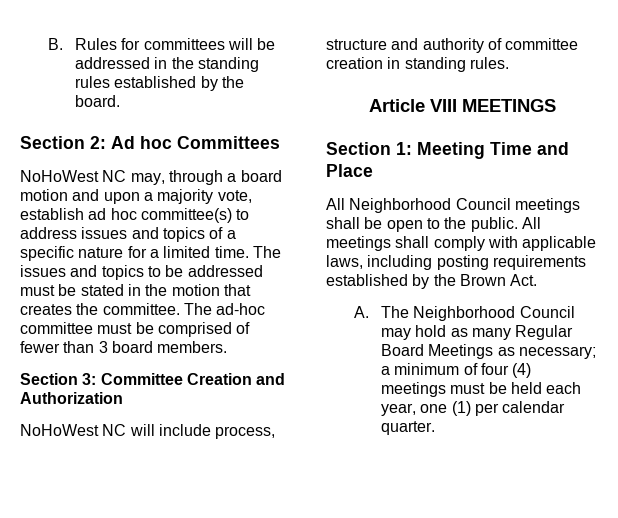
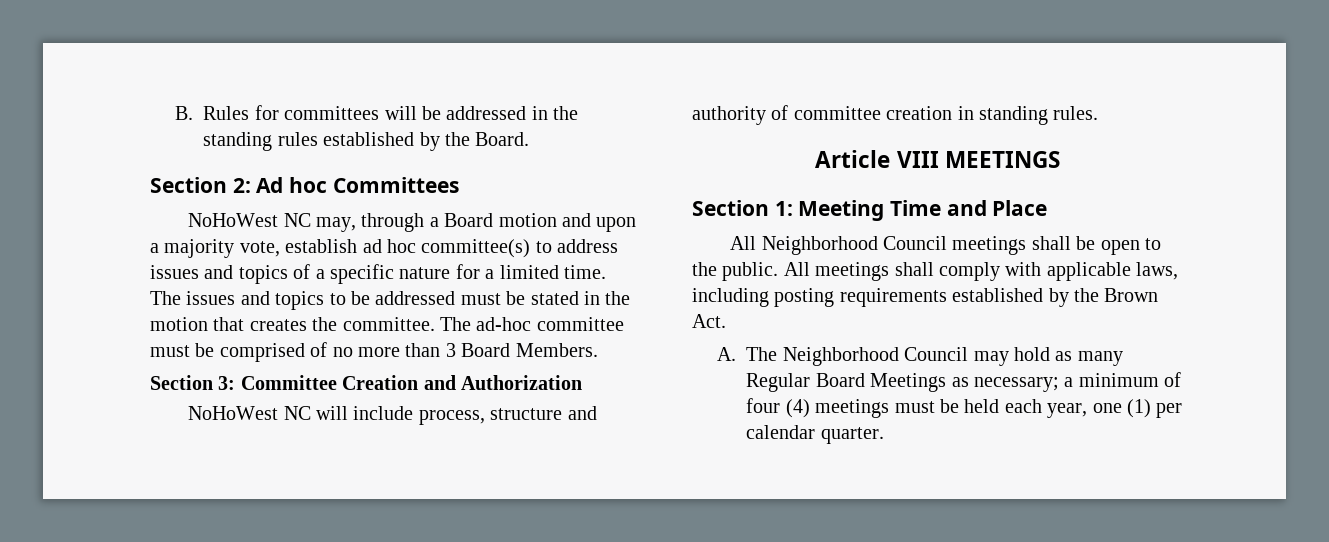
- B. Rules for committees will be addressed in the standing rules established by the board.
+ B. Rules for committees will be addressed in the standing rules established by the Board.
- NoHoWest NC may, through a board motion and upon a majority vote, establish ad hoc committee(s) to address issues and topics of a specific nature for a limited time.
+ NoHoWest NC may, through a Board motion and upon a majority vote, establish ad hoc committee(s) to address issues and topics of a specific nature for a limited time.
- The ad-hoc committee must be comprised of fewer than 3 board members.
+ The ad-hoc committee must be comprised of no more than 3 Board Members.

